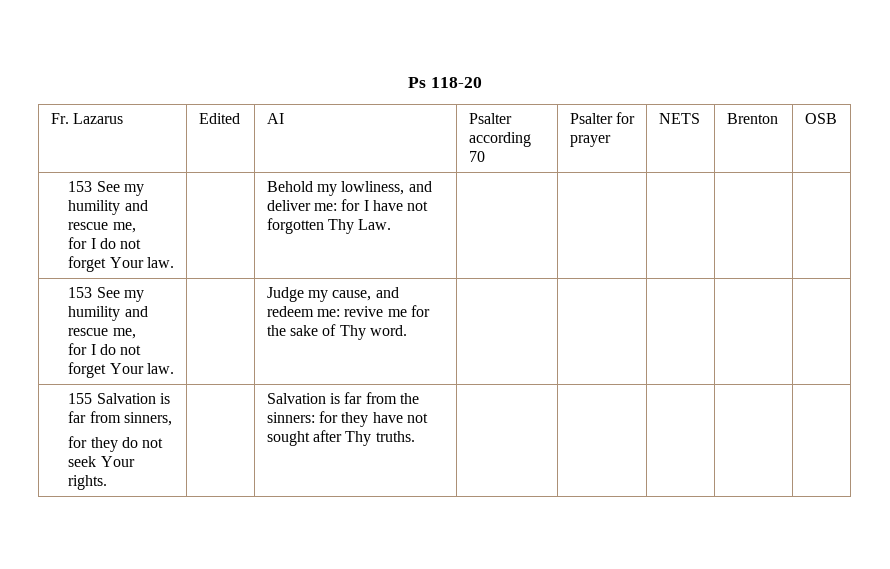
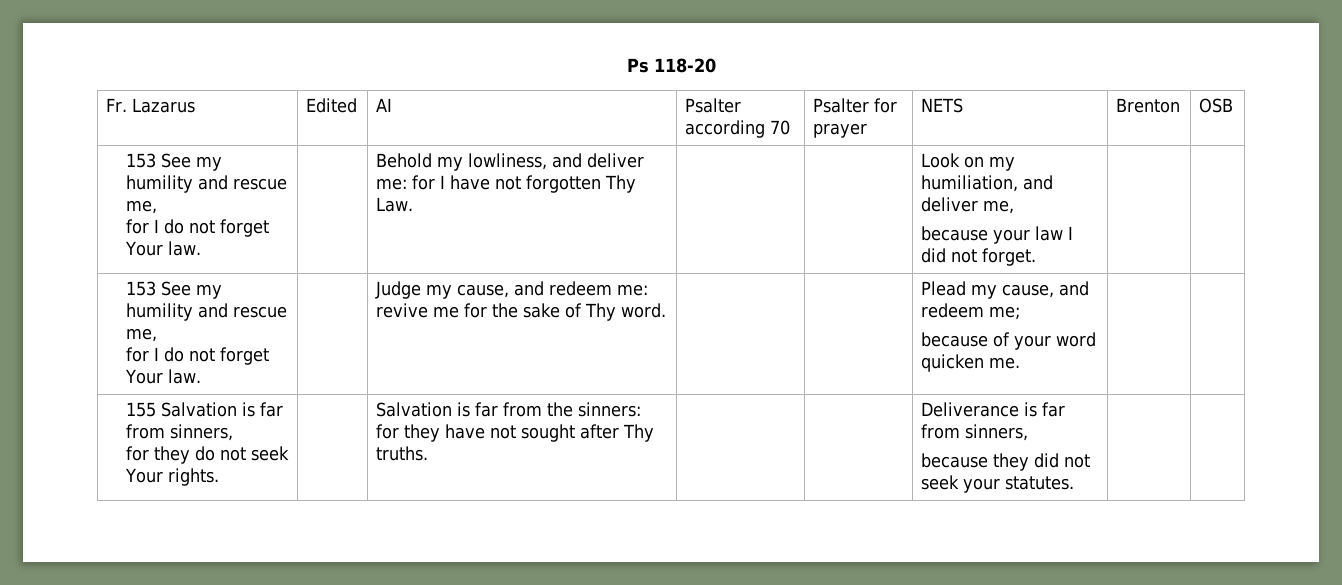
- Behold my lowliness, and deliver me: for I have not forgotten Thy Law. | | | | |
+ Behold my lowliness, and deliver me: for I have not forgotten Thy Law. | | | Look on my humiliation, and deliver me,
+ because your law I did not forget. | |
  153 See my humility and rescue me,
- for I do not forget Your law. | | Judge my cause, and redeem me: revive me for the sake of Thy word. | | | | |
+ for I do not forget Your law. | | Judge my cause, and redeem me: revive me for the sake of Thy word. | | | Plead my cause, and redeem me;
+ because of your word quicken me. | |
  155 Salvation is far from sinners,
- for they do not seek Your rights. | | Salvation is far from the sinners: for they have not sought after Thy truths. | | | | |
+ for they do not seek Your rights. | | Salvation is far from the sinners: for they have not sought after Thy truths. | | | Deliverance is far from sinners,
+ because they did not seek your statutes. | |

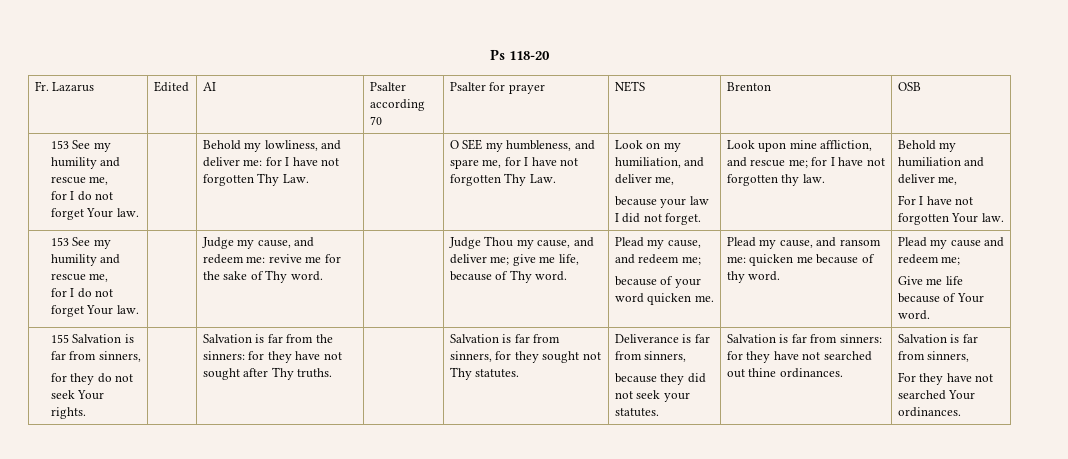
+ O SEE my humbleness, and spare me, for I have not forgotten Thy Law.
+ Look upon mine affliction, and rescue me; for I have not forgotten thy law. | Behold my humiliation and deliver me,
+ For I have not forgotten Your law.
+ Judge Thou my cause, and deliver me; give me life, because of Thy word.
+ Plead my cause, and ransom me: quicken me because of thy word. | Plead my cause and redeem me;
+ Give me life because of Your word.
+ Salvation is far from sinners, for they sought not Thy statutes.
+ Salvation is far from sinners: for they have not searched out thine ordinances. | Salvation is far from sinners,
+ For they have not searched Your ordinances.

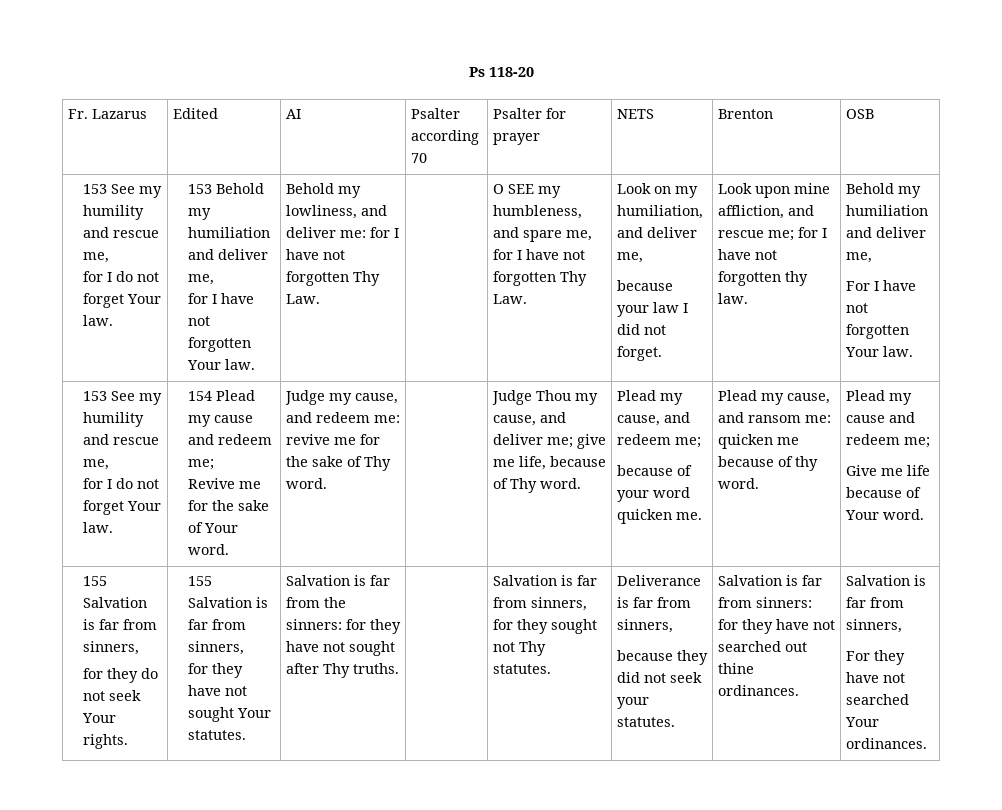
+ 153 Behold my humiliation and deliver me,
+ for I have not forgotten Your law.
+ 154 Plead my cause and redeem me;
+ Revive me for the sake of Your word.
- for they do not seek Your rights.
+ for they do not seek Your rights. | 155 Salvation is far from sinners,
+ for they have not sought Your statutes.

